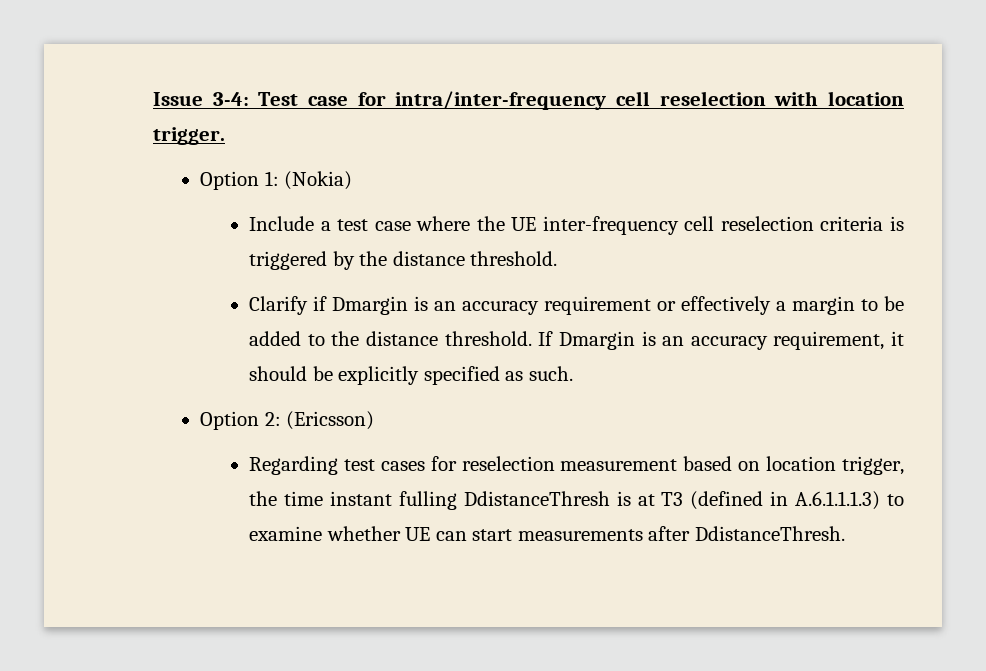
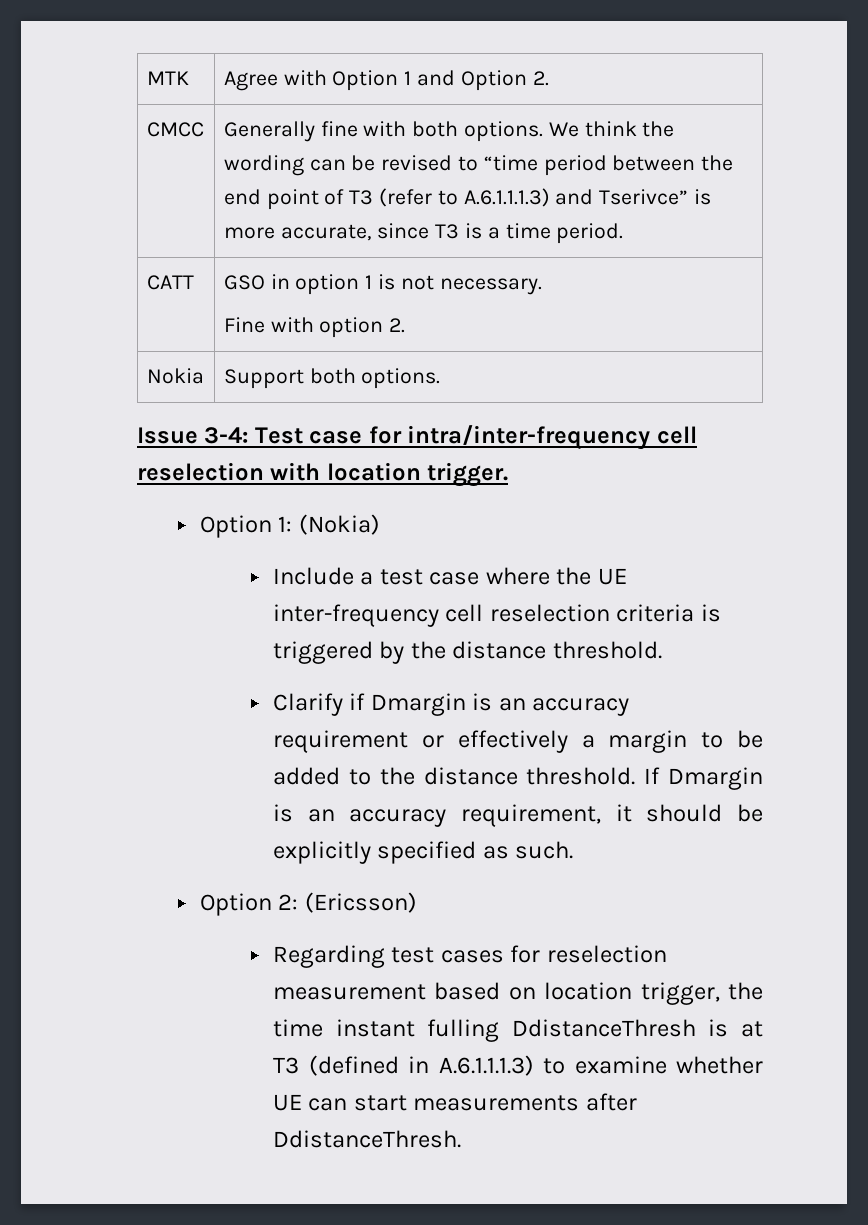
+ MTK | Agree with Option 1 and Option 2.
+ CMCC | Generally fine with both options. We think the wording can be revised to “time period between the end point of T3 (refer to A.6.1.1.1.3) and Tserivce” is more accurate, since T3 is a time period.
+ CATT | GSO in option 1 is not necessary.
+ Fine with option 2.
+ Nokia | Support both options.

